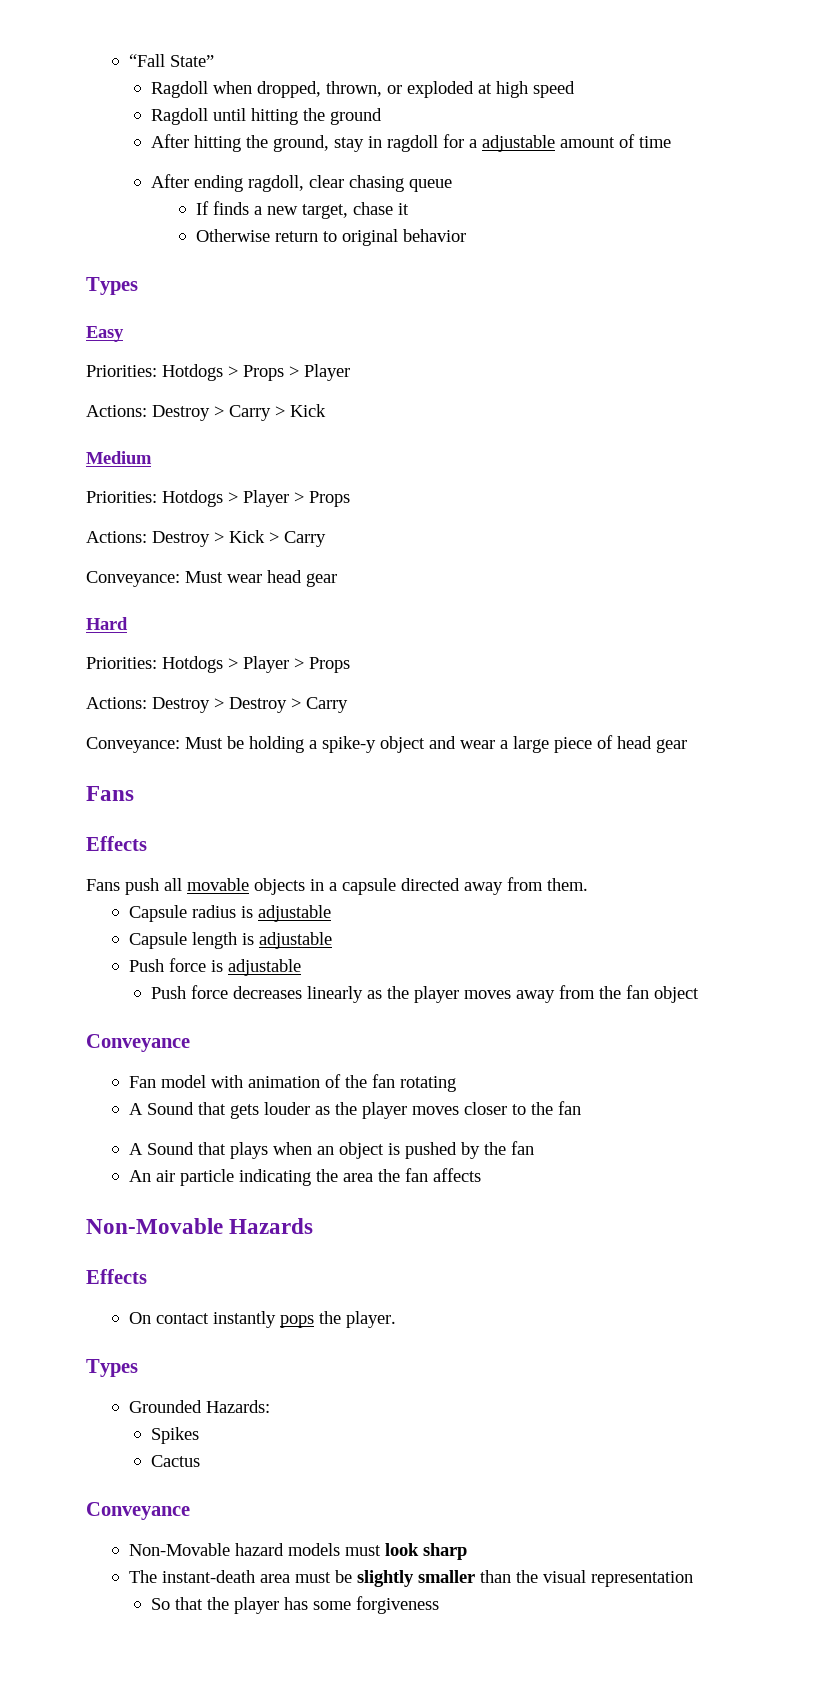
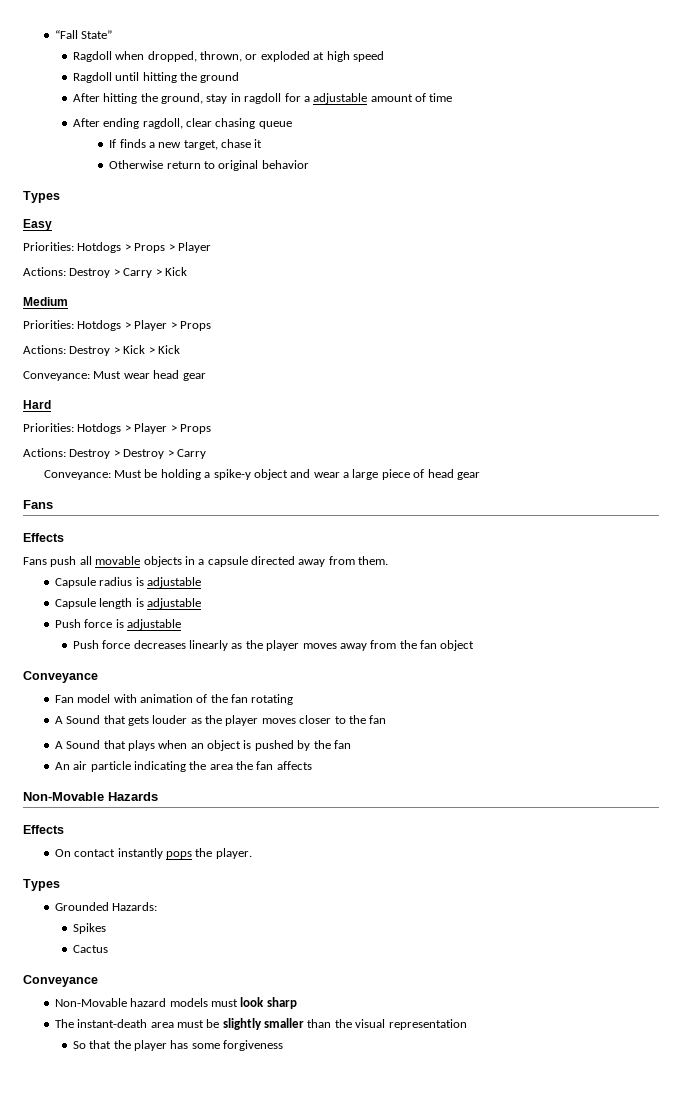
- Actions: Destroy > Kick > Carry
+ Actions: Destroy > Kick > Kick

